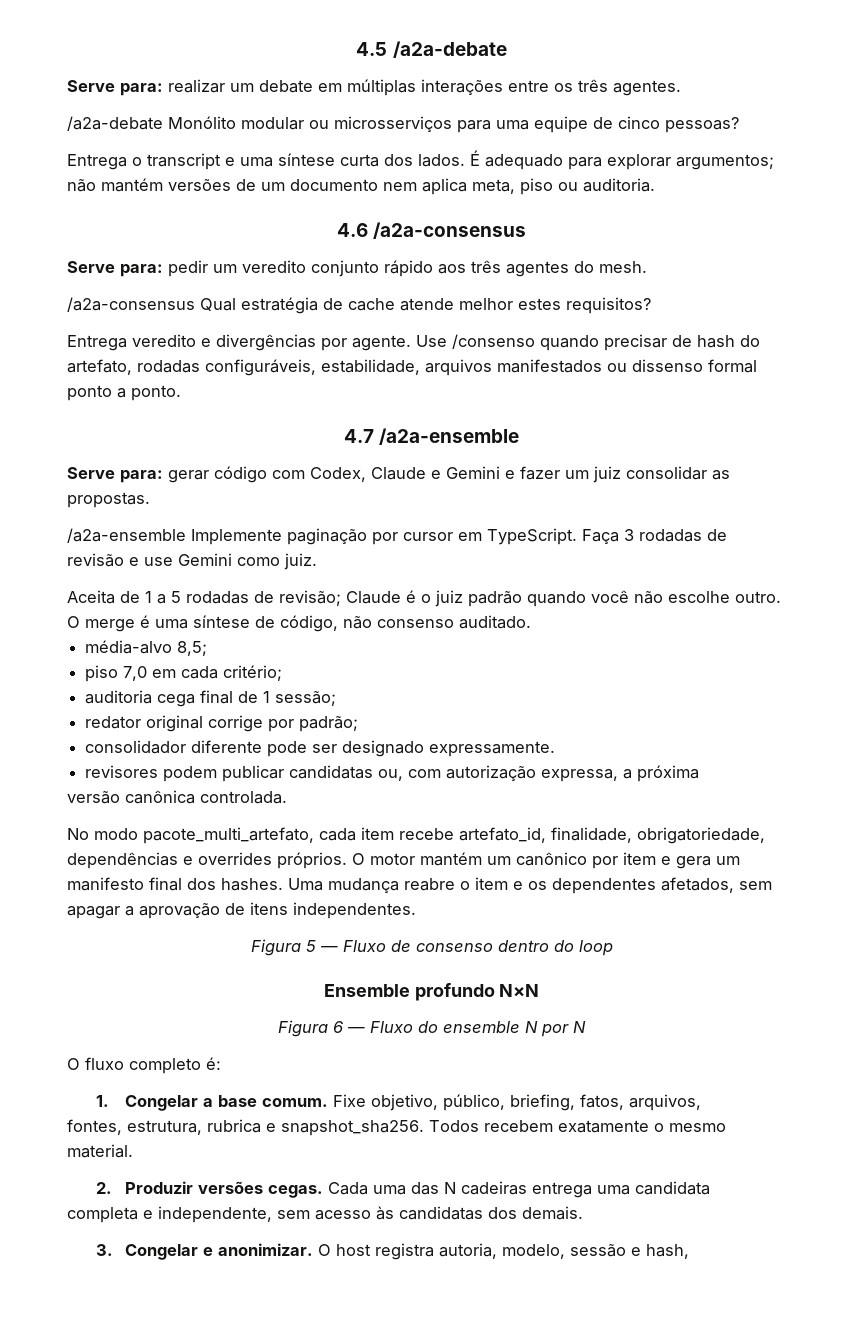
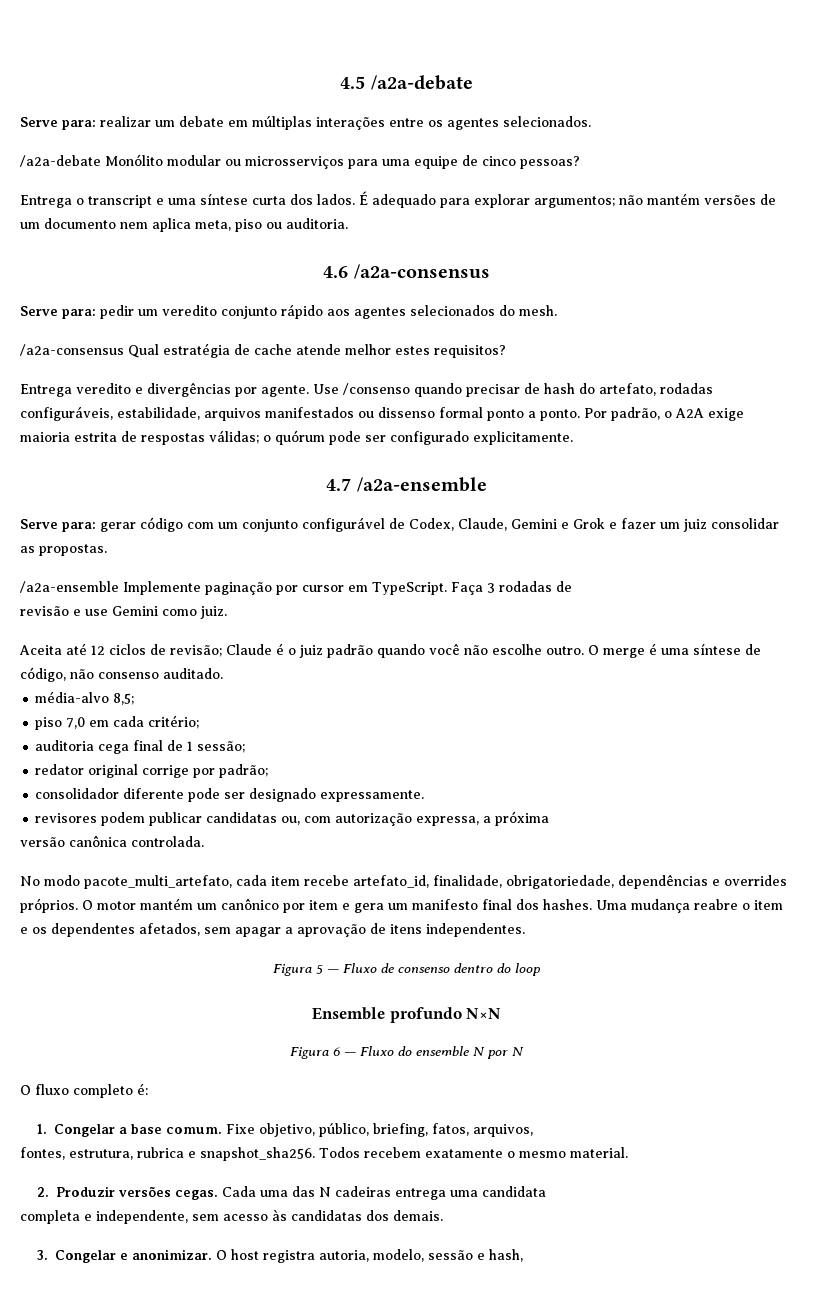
- Serve para: realizar um debate em múltiplas interações entre os três agentes.
+ Serve para: realizar um debate em múltiplas interações entre os agentes selecionados.
- Serve para: pedir um veredito conjunto rápido aos três agentes do mesh.
+ Serve para: pedir um veredito conjunto rápido aos agentes selecionados do mesh.
+ Por padrão, o A2A exige maioria estrita de respostas válidas; o quórum pode ser configurado explicitamente.
- Serve para: gerar código com Codex, Claude e Gemini e fazer um juiz consolidar as propostas.
+ Serve para: gerar código com um conjunto configurável de Codex, Claude, Gemini e Grok e fazer um juiz consolidar as propostas.
- Aceita de 1 a 5 rodadas de revisão; Claude é o juiz padrão quando você não escolhe outro.
+ Aceita até 12 ciclos de revisão; Claude é o juiz padrão quando você não escolhe outro.

